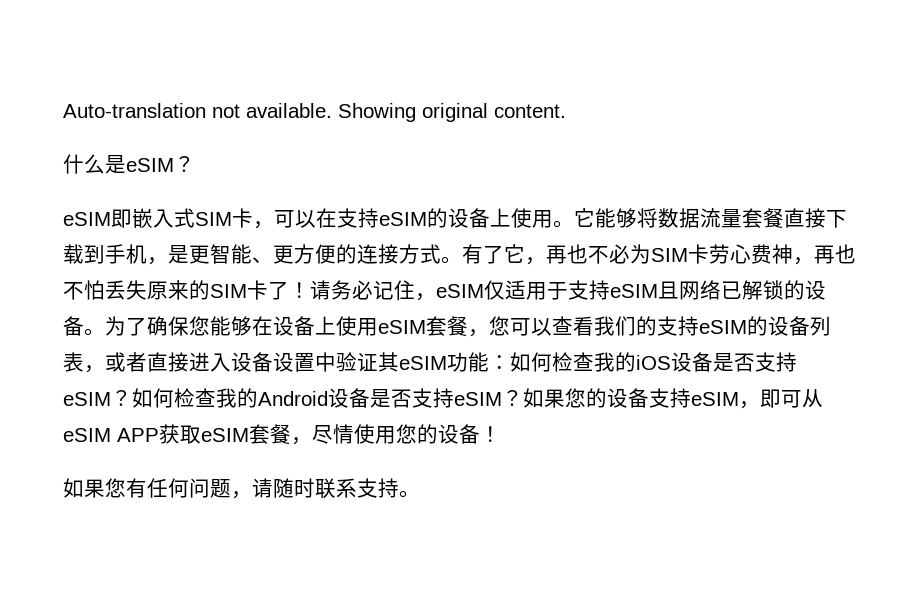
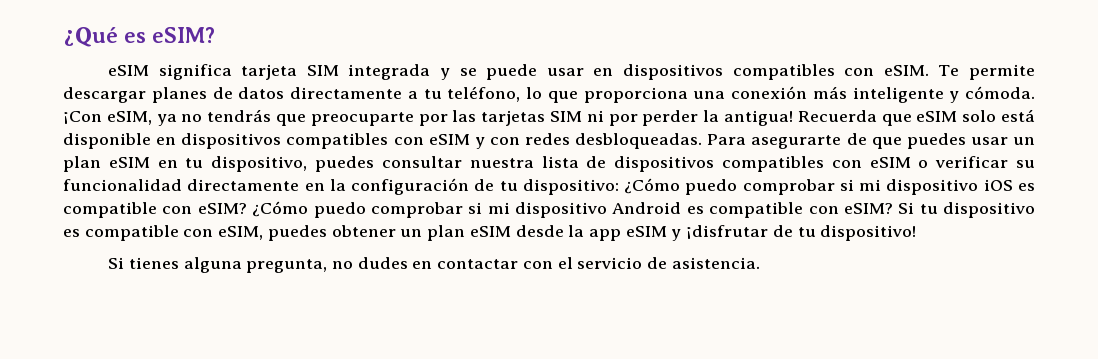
- Auto-translation not available. Showing original content.
- 什么是eSIM？
- eSIM即嵌入式SIM卡，可以在支持eSIM的设备上使用。它能够将数据流量套餐直接下载到手机，是更智能、更方便的连接方式。有了它，再也不必为SIM卡劳心费神，再也不怕丢失原来的SIM卡了！请务必记住，eSIM仅适用于支持eSIM且网络已解锁的设备。为了确保您能够在设备上使用eSIM套餐，您可以查看我们的支持eSIM的设备列表，或者直接进入设备设置中验证其eSIM功能：如何检查我的iOS设备是否支持eSIM？如何检查我的Android设备是否支持eSIM？如果您的设备支持eSIM，即可从eSIM APP获取eSIM套餐，尽情使用您的设备！
- 如果您有任何问题，请随时联系支持。
+ ¿Qué es eSIM?
+ eSIM significa tarjeta SIM integrada y se puede usar en dispositivos compatibles con eSIM. Te permite descargar planes de datos directamente a tu teléfono, lo que proporciona una conexión más inteligente y cómoda. ¡Con eSIM, ya no tendrás que preocuparte por las tarjetas SIM ni por perder la antigua! Recuerda que eSIM solo está disponible en dispositivos compatibles con eSIM y con redes desbloqueadas. Para asegurarte de que puedes usar un plan eSIM en tu dispositivo, puedes consultar nuestra lista de dispositivos compatibles con eSIM o verificar su funcionalidad directamente en la configuración de tu dispositivo: ¿Cómo puedo comprobar si mi dispositivo iOS es compatible con eSIM? ¿Cómo puedo comprobar si mi dispositivo Android es compatible con eSIM? Si tu dispositivo es compatible con eSIM, puedes obtener un plan eSIM desde la app eSIM y ¡disfrutar de tu dispositivo!
+ Si tienes alguna pregunta, no dudes en contactar con el servicio de asistencia.

